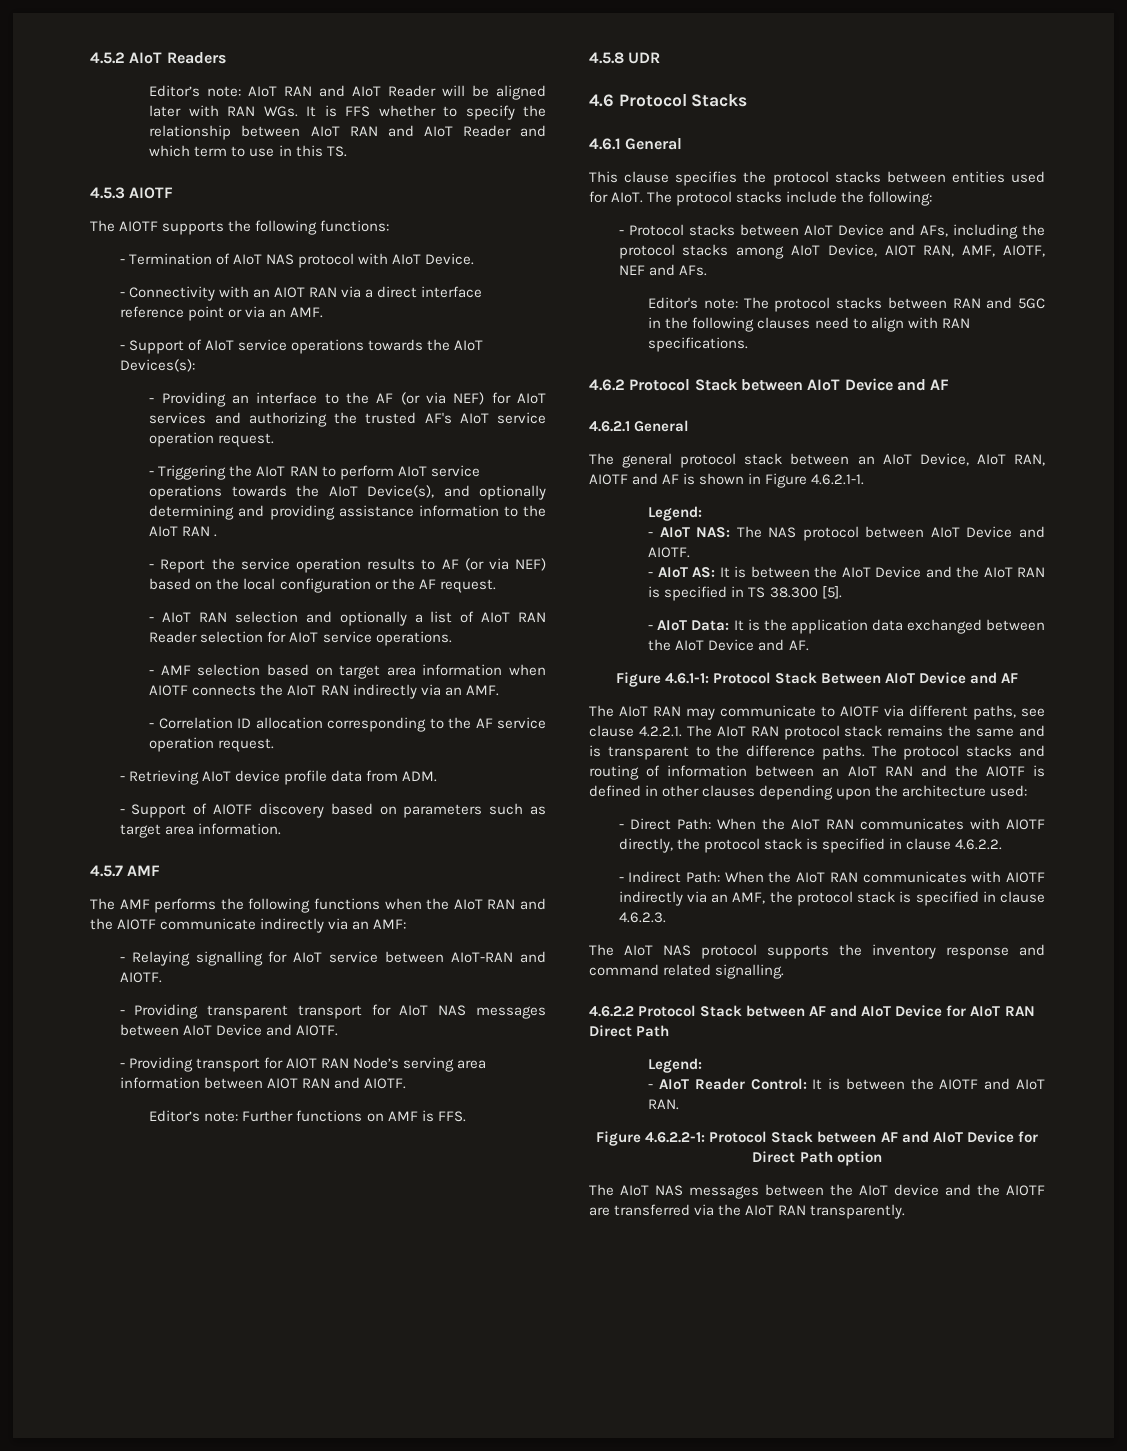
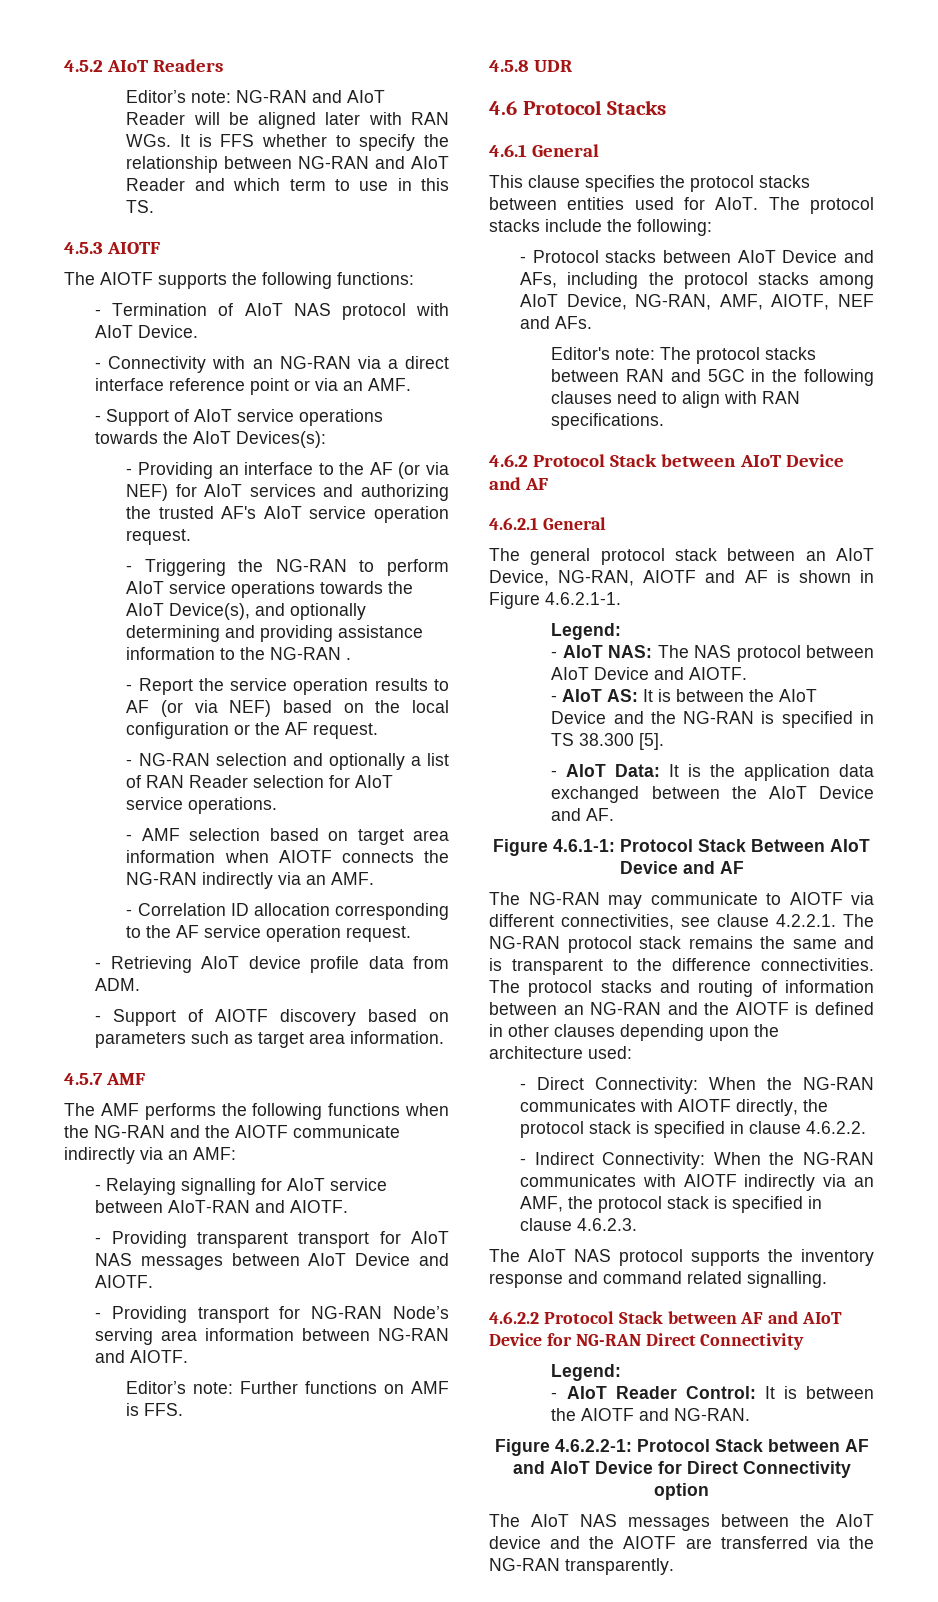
- Editor’s note: AIoT RAN and AIoT Reader will be aligned later with RAN WGs. It is FFS whether to specify the relationship between AIoT RAN and AIoT Reader and which term to use in this TS.
+ Editor’s note: NG-RAN and AIoT Reader will be aligned later with RAN WGs. It is FFS whether to specify the relationship between NG-RAN and AIoT Reader and which term to use in this TS.
- - Connectivity with an AIOT RAN via a direct interface reference point or via an AMF.
+ - Connectivity with an NG-RAN via a direct interface reference point or via an AMF.
- - Triggering the AIoT RAN to perform AIoT service operations towards the AIoT Device(s), and optionally determining and providing assistance information to the AIoT RAN .
+ - Triggering the NG-RAN to perform AIoT service operations towards the AIoT Device(s), and optionally determining and providing assistance information to the NG-RAN .
- - AIoT RAN selection and optionally a list of AIoT RAN Reader selection for AIoT service operations.
+ - NG-RAN selection and optionally a list of RAN Reader selection for AIoT service operations.
- - AMF selection based on target area information when AIOTF connects the AIoT RAN indirectly via an AMF.
+ - AMF selection based on target area information when AIOTF connects the NG-RAN indirectly via an AMF.
- The AMF performs the following functions when the AIoT RAN and the AIOTF communicate indirectly via an AMF:
+ The AMF performs the following functions when the NG-RAN and the AIOTF communicate indirectly via an AMF:
- - Providing transport for AIOT RAN Node’s serving area information between AIOT RAN and AIOTF.
+ - Providing transport for NG-RAN Node’s serving area information between NG-RAN and AIOTF.
- - Protocol stacks between AIoT Device and AFs, including the protocol stacks among AIoT Device, AIOT RAN, AMF, AIOTF, NEF and AFs.
+ - Protocol stacks between AIoT Device and AFs, including the protocol stacks among AIoT Device, NG-RAN, AMF, AIOTF, NEF and AFs.
- The general protocol stack between an AIoT Device, AIoT RAN, AIOTF and AF is shown in Figure 4.6.2.1-1.
+ The general protocol stack between an AIoT Device, NG-RAN, AIOTF and AF is shown in Figure 4.6.2.1-1.
- - AIoT AS: It is between the AIoT Device and the AIoT RAN is specified in TS 38.300 [5].
+ - AIoT AS: It is between the AIoT Device and the NG-RAN is specified in TS 38.300 [5].
- The AIoT RAN may communicate to AIOTF via different paths, see clause 4.2.2.1. The AIoT RAN protocol stack remains the same and is transparent to the difference paths.
+ The NG-RAN may communicate to AIOTF via different connectivities, see clause 4.2.2.1. The NG-RAN protocol stack remains the same and is transparent to the difference connectivities.
- The protocol stacks and routing of information between an AIoT RAN and the AIOTF is defined in other clauses depending upon the architecture used:
+ The protocol stacks and routing of information between an NG-RAN and the AIOTF is defined in other clauses depending upon the architecture used:
- - Direct Path: When the AIoT RAN communicates with AIOTF directly, the protocol stack is specified in clause 4.6.2.2.
+ - Direct Connectivity: When the NG-RAN communicates with AIOTF directly, the protocol stack is specified in clause 4.6.2.2.
- - Indirect Path: When the AIoT RAN communicates with AIOTF indirectly via an AMF, the protocol stack is specified in clause 4.6.2.3.
+ - Indirect Connectivity: When the NG-RAN communicates with AIOTF indirectly via an AMF, the protocol stack is specified in clause 4.6.2.3.
- 4.6.2.2 Protocol Stack between AF and AIoT Device for AIoT RAN Direct Path
+ 4.6.2.2 Protocol Stack between AF and AIoT Device for NG-RAN Direct Connectivity
- - AIoT Reader Control: It is between the AIOTF and AIoT RAN.
+ - AIoT Reader Control: It is between the AIOTF and NG-RAN.
- Figure 4.6.2.2-1: Protocol Stack between AF and AIoT Device for Direct Path option
+ Figure 4.6.2.2-1: Protocol Stack between AF and AIoT Device for Direct Connectivity option
- The AIoT NAS messages between the AIoT device and the AIOTF are transferred via the AIoT RAN transparently.
+ The AIoT NAS messages between the AIoT device and the AIOTF are transferred via the NG-RAN transparently.

